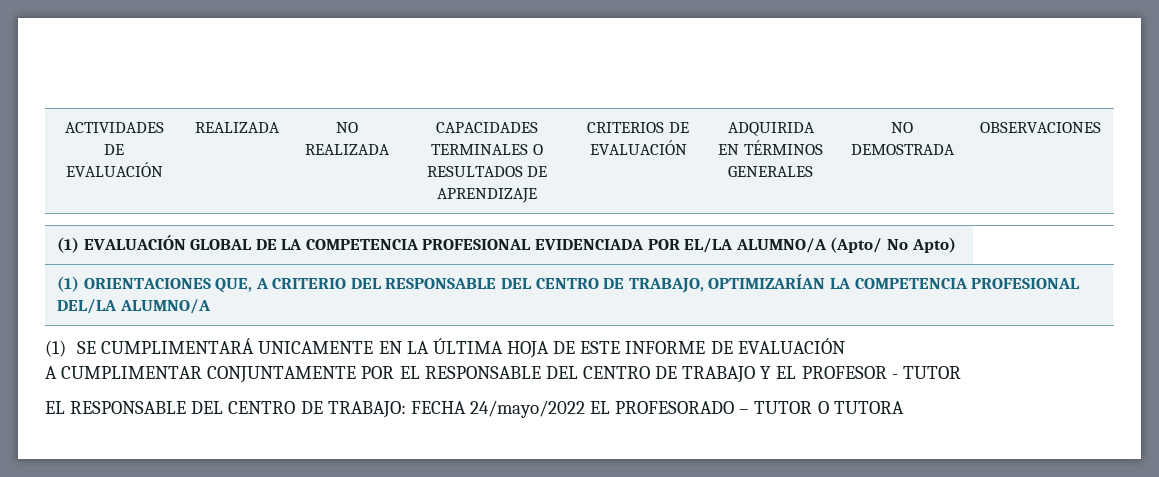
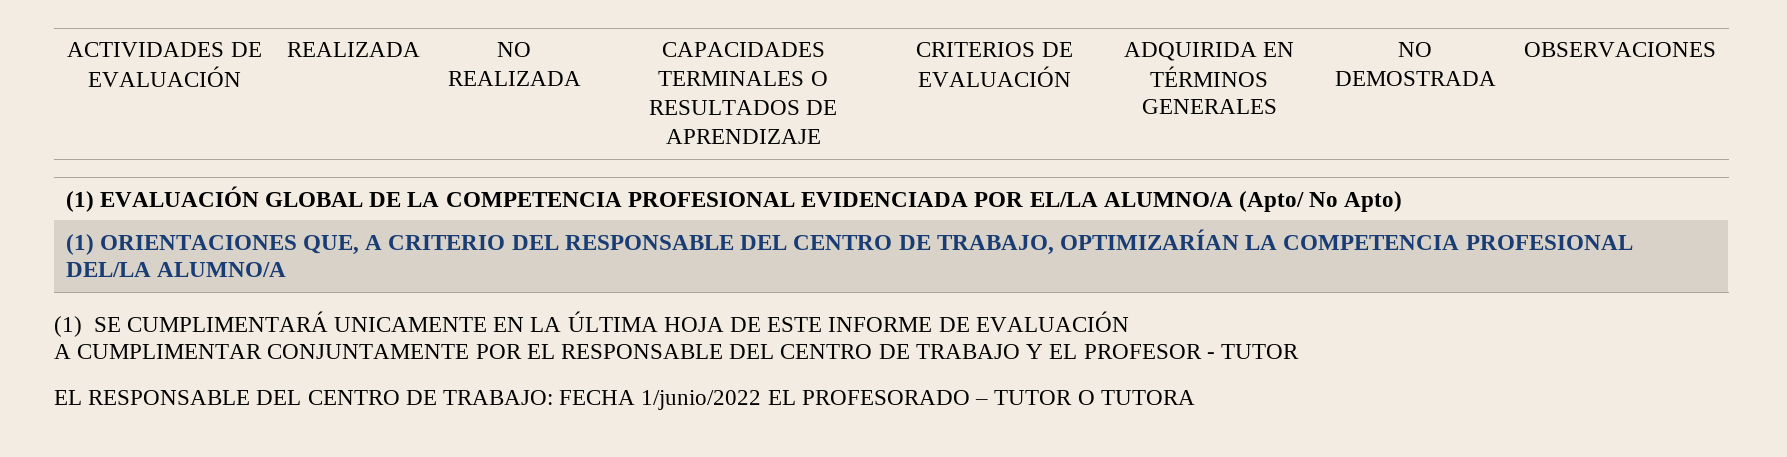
- EL RESPONSABLE DEL CENTRO DE TRABAJO: FECHA 24/mayo/2022 EL PROFESORADO – TUTOR O TUTORA
+ EL RESPONSABLE DEL CENTRO DE TRABAJO: FECHA 1/junio/2022 EL PROFESORADO – TUTOR O TUTORA

